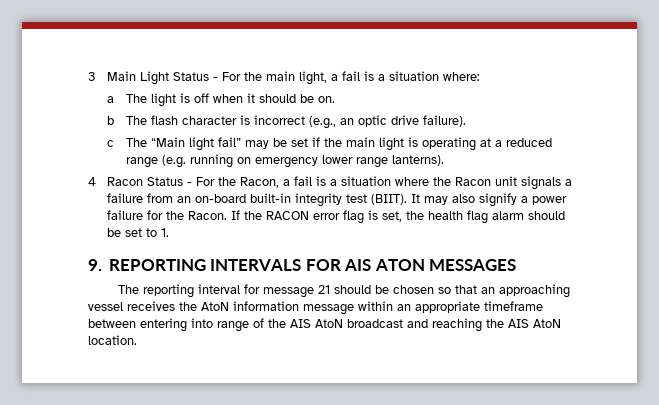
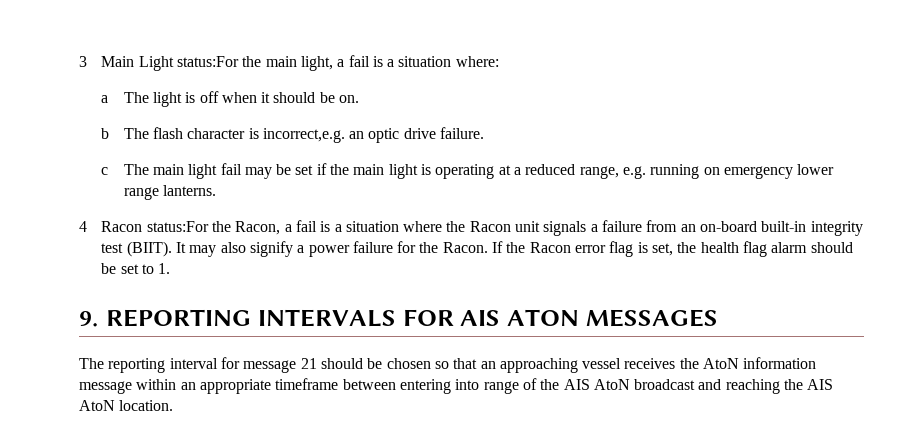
- 3 Main Light Status - For the main light, a fail is a situation where:
+ 3 Main Light status:For the main light, a fail is a situation where:
- b The flash character is incorrect (e.g., an optic drive failure).
+ b The flash character is incorrect,e.g. an optic drive failure.
- c The “Main light fail” may be set if the main light is operating at a reduced range (e.g. running on emergency lower range lanterns).
+ c The main light fail may be set if the main light is operating at a reduced range, e.g. running on emergency lower range lanterns.
- 4 Racon Status - For the Racon, a fail is a situation where the Racon unit signals a failure from an on-board built-in integrity test (BIIT).
+ 4 Racon status:For the Racon, a fail is a situation where the Racon unit signals a failure from an on-board built-in integrity test (BIIT).
- If the RACON error flag is set, the health flag alarm should be set to 1.
+ If the Racon error flag is set, the health flag alarm should be set to 1.

